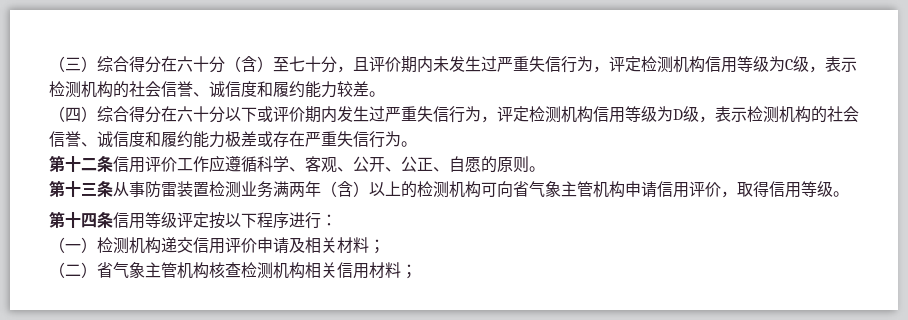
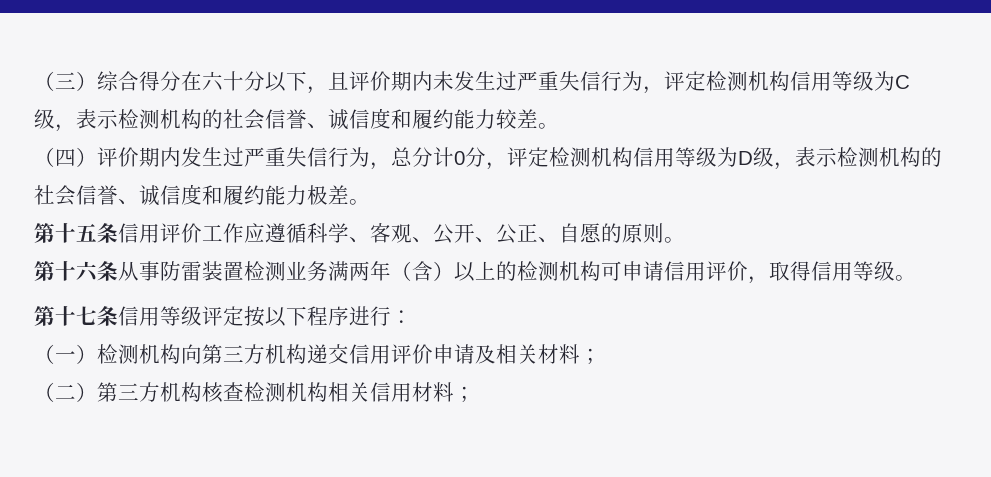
- （三）综合得分在六十分（含）至七十分，且评价期内未发生过严重失信行为，评定检测机构信用等级为C级，表示检测机构的社会信誉、诚信度和履约能力较差。
+ （三）综合得分在六十分以下，且评价期内未发生过严重失信行为，评定检测机构信用等级为C级，表示检测机构的社会信誉、诚信度和履约能力较差。
- （四）综合得分在六十分以下或评价期内发生过严重失信行为，评定检测机构信用等级为D级，表示检测机构的社会信誉、诚信度和履约能力极差或存在严重失信行为。
- 第十二条信用评价工作应遵循科学、客观、公开、公正、自愿的原则。
+ （四）评价期内发生过严重失信行为，总分计0分，评定检测机构信用等级为D级，表示检测机构的社会信誉、诚信度和履约能力极差。
+ 第十五条信用评价工作应遵循科学、客观、公开、公正、自愿的原则。
- 第十三条从事防雷装置检测业务满两年（含）以上的检测机构可向省气象主管机构申请信用评价，取得信用等级。
+ 第十六条从事防雷装置检测业务满两年（含）以上的检测机构可申请信用评价，取得信用等级。
- 第十四条信用等级评定按以下程序进行：
+ 第十七条信用等级评定按以下程序进行：
- （一）检测机构递交信用评价申请及相关材料；
+ （一）检测机构向第三方机构递交信用评价申请及相关材料；
- （二）省气象主管机构核查检测机构相关信用材料；
+ （二）第三方机构核查检测机构相关信用材料；

